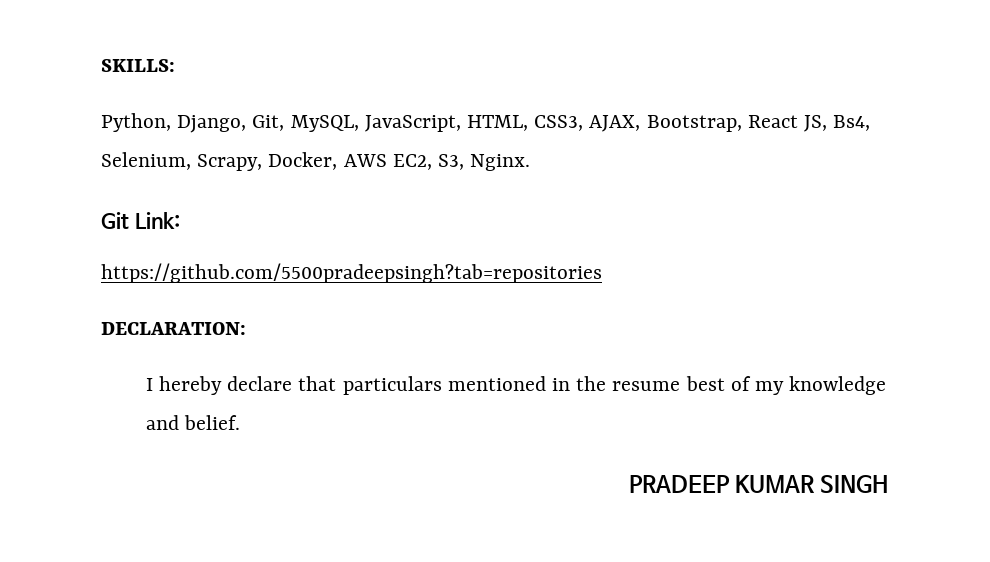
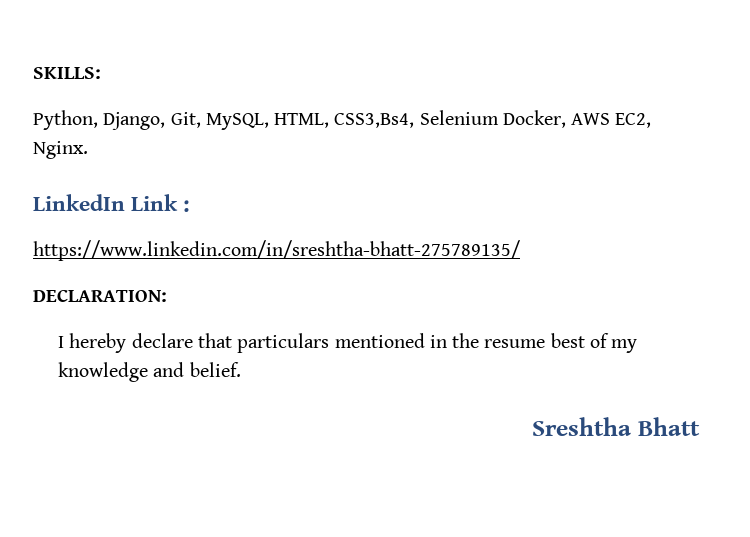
- Python, Django, Git, MySQL, JavaScript, HTML, CSS3, AJAX, Bootstrap, React JS, Bs4, Selenium, Scrapy, Docker, AWS EC2, S3, Nginx.
+ Python, Django, Git, MySQL, HTML, CSS3,Bs4, Selenium Docker, AWS EC2, Nginx.
- Git Link:
- https://github.com/5500pradeepsingh?tab=repositories
+ LinkedIn Link :
+ https://www.linkedin.com/in/sreshtha-bhatt-275789135/
- PRADEEP KUMAR SINGH
+ Sreshtha Bhatt

